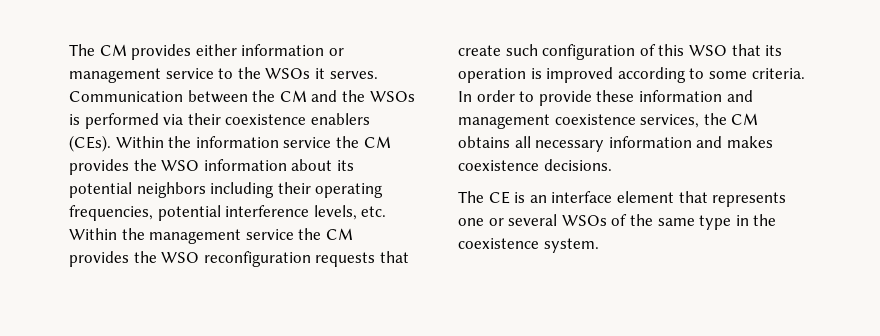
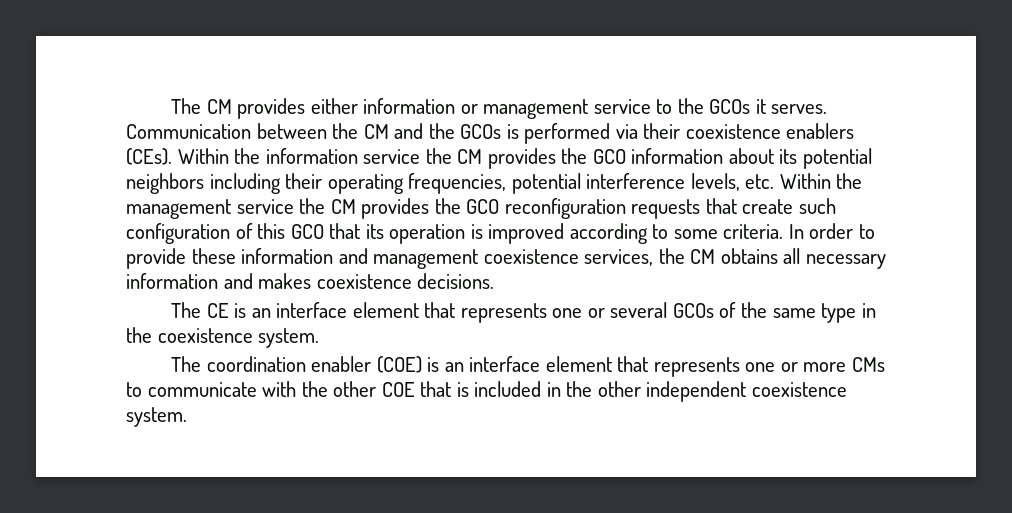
- The CM provides either information or management service to the WSOs it serves.
+ The CM provides either information or management service to the GCOs it serves.
- Communication between the CM and the WSOs is performed via their coexistence enablers (CEs).
+ Communication between the CM and the GCOs is performed via their coexistence enablers (CEs).
- Within the information service the CM provides the WSO information about its potential neighbors including their operating frequencies, potential interference levels, etc. Within the management service the CM provides the WSO reconfiguration requests that create such configuration of this WSO that its operation is improved according to some criteria.
+ Within the information service the CM provides the GCO information about its potential neighbors including their operating frequencies, potential interference levels, etc. Within the management service the CM provides the GCO reconfiguration requests that create such configuration of this GCO that its operation is improved according to some criteria.
- The CE is an interface element that represents one or several WSOs of the same type in the coexistence system.
+ The CE is an interface element that represents one or several GCOs of the same type in the coexistence system.
+ The coordination enabler (COE) is an interface element that represents one or more CMs to communicate with the other COE that is included in the other independent coexistence system.

